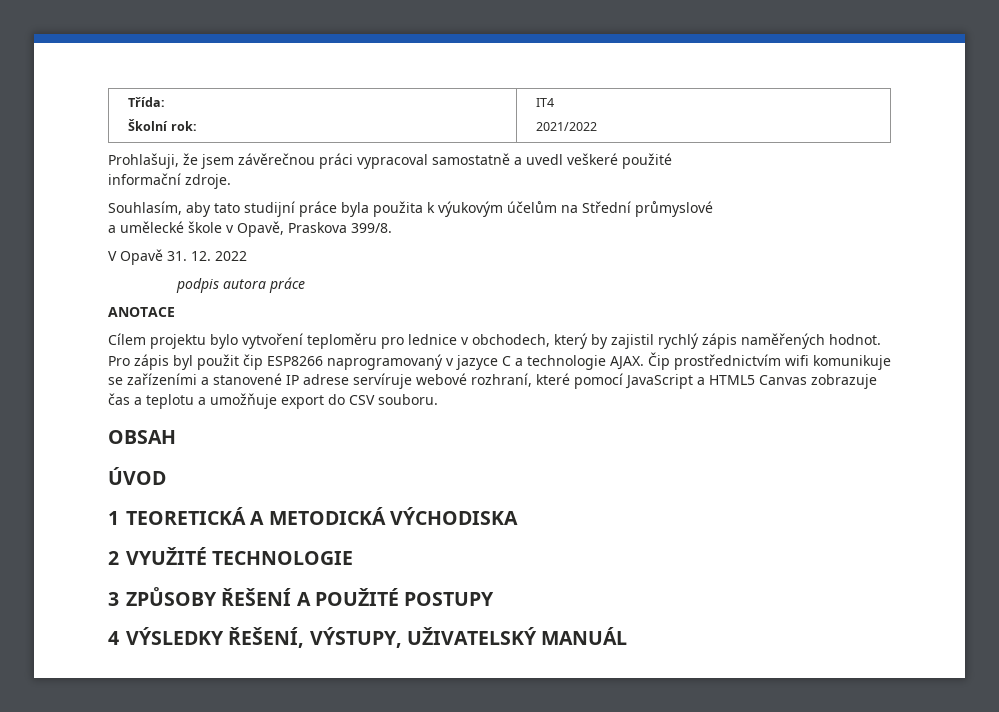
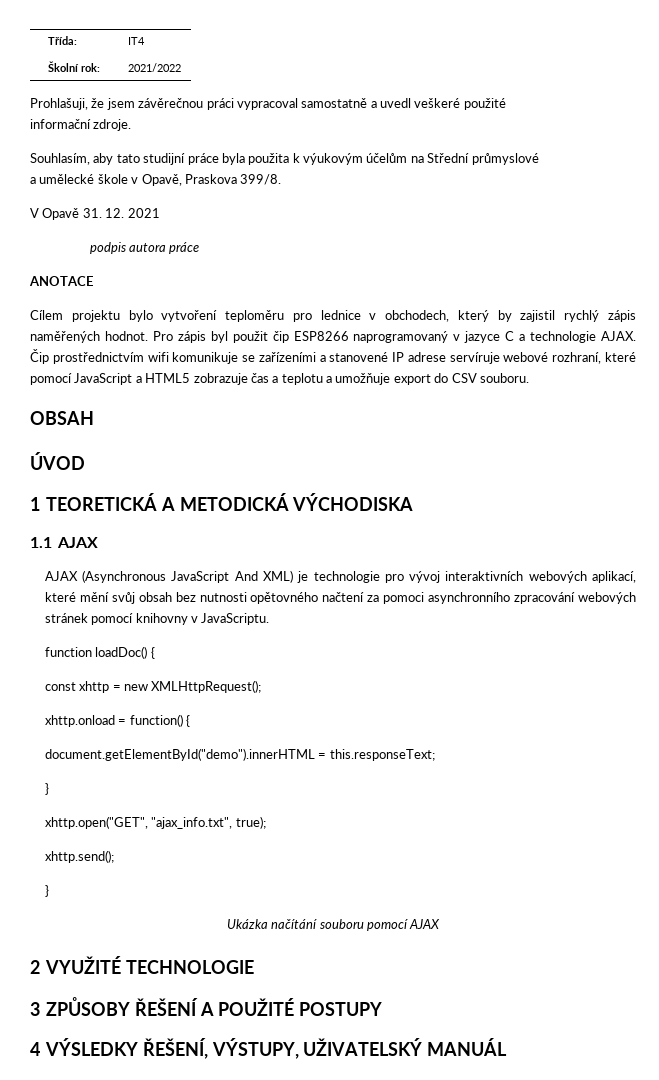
- V Opavě 31. 12. 2022
+ V Opavě 31. 12. 2021
- Čip prostřednictvím wifi komunikuje se zařízeními a stanovené IP adrese servíruje webové rozhraní, které pomocí JavaScript a HTML5 Canvas zobrazuje čas a teplotu a umožňuje export do CSV souboru.
+ Čip prostřednictvím wifi komunikuje se zařízeními a stanovené IP adrese servíruje webové rozhraní, které pomocí JavaScript a HTML5 zobrazuje čas a teplotu a umožňuje export do CSV souboru.
+ 1.1 AJAX
+ AJAX (Asynchronous JavaScript And XML) je technologie pro vývoj interaktivních webových aplikací, které mění svůj obsah bez nutnosti opětovného načtení za pomoci asynchronního zpracování webových stránek pomocí knihovny v JavaScriptu.
+ function loadDoc() {
+ const xhttp = new XMLHttpRequest();
+ xhttp.onload = function() {
+ document.getElementById("demo").innerHTML = this.responseText;
+ }
+ xhttp.open("GET", "ajax_info.txt", true);
+ xhttp.send();
+ }
+ Ukázka načítání souboru pomocí AJAX

